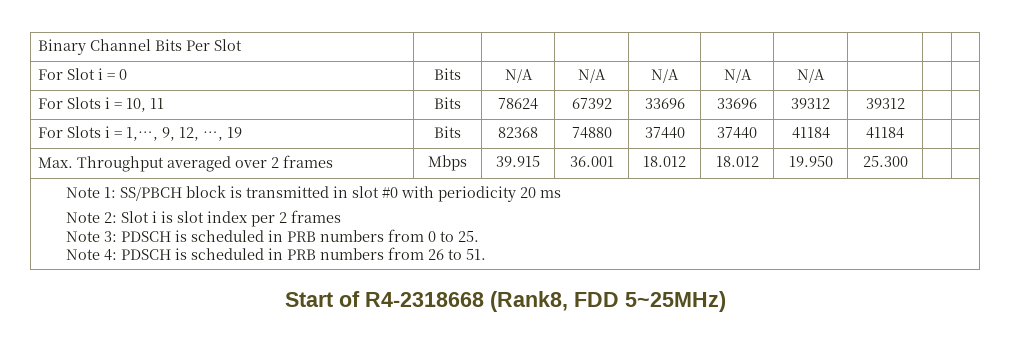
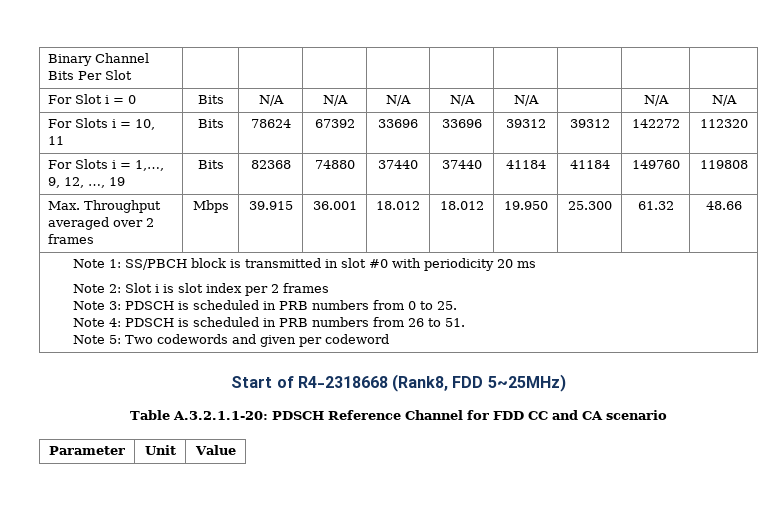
- For Slot i = 0 | Bits | N/A | N/A | N/A | N/A | N/A | | |
+ For Slot i = 0 | Bits | N/A | N/A | N/A | N/A | N/A | | N/A | N/A
- For Slots i = 10, 11 | Bits | 78624 | 67392 | 33696 | 33696 | 39312 | 39312 | |
+ For Slots i = 10, 11 | Bits | 78624 | 67392 | 33696 | 33696 | 39312 | 39312 | 142272 | 112320
- For Slots i = 1,…, 9, 12, …, 19 | Bits | 82368 | 74880 | 37440 | 37440 | 41184 | 41184 | |
+ For Slots i = 1,…, 9, 12, …, 19 | Bits | 82368 | 74880 | 37440 | 37440 | 41184 | 41184 | 149760 | 119808
- Max. Throughput averaged over 2 frames | Mbps | 39.915 | 36.001 | 18.012 | 18.012 | 19.950 | 25.300 | |
+ Max. Throughput averaged over 2 frames | Mbps | 39.915 | 36.001 | 18.012 | 18.012 | 19.950 | 25.300 | 61.32 | 48.66
+ Note 5: Two codewords and given per codeword
+ Table A.3.2.1.1-20: PDSCH Reference Channel for FDD CC and CA scenario
+ Parameter | Unit | Value

